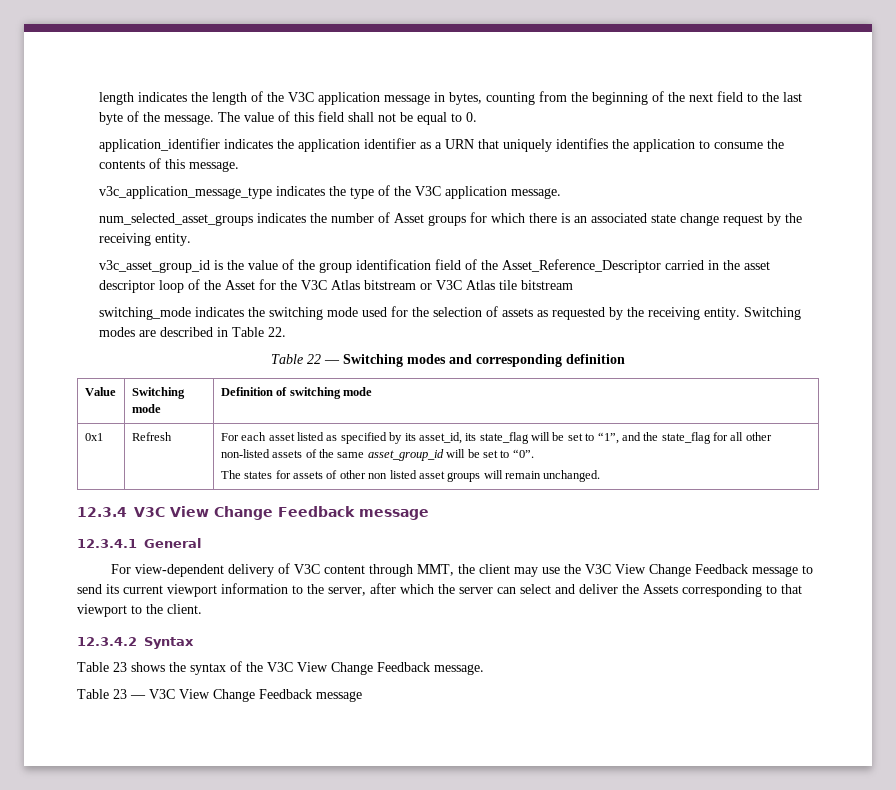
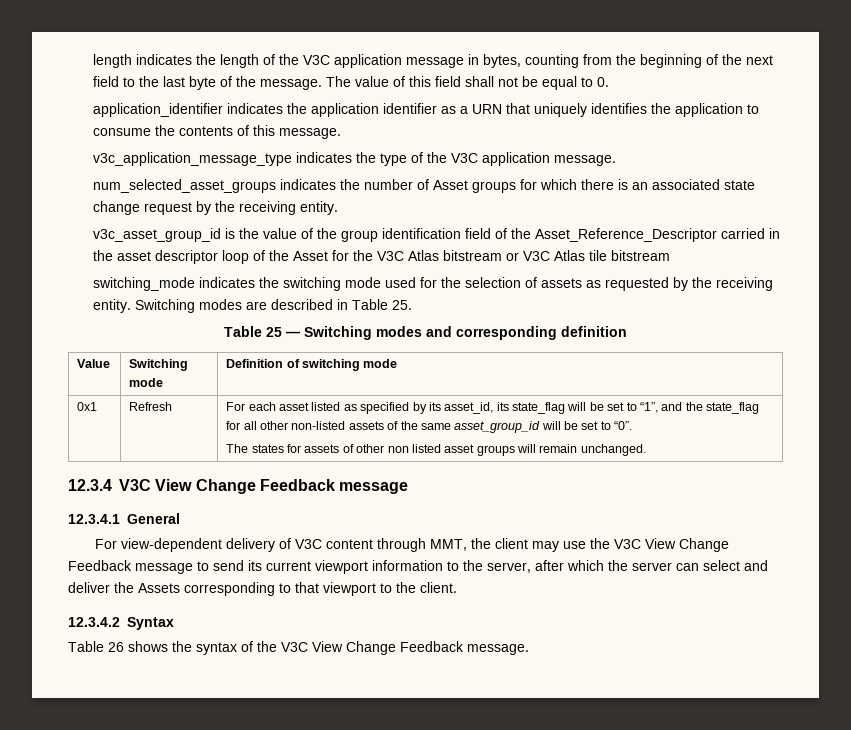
- Switching modes are described in Table 22.
- Table 22 — Switching modes and corresponding definition
+ Switching modes are described in Table 25.
+ Table 25 — Switching modes and corresponding definition
- Table 23 shows the syntax of the V3C View Change Feedback message.
+ Table 26 shows the syntax of the V3C View Change Feedback message.
- Table 23 — V3C View Change Feedback message

